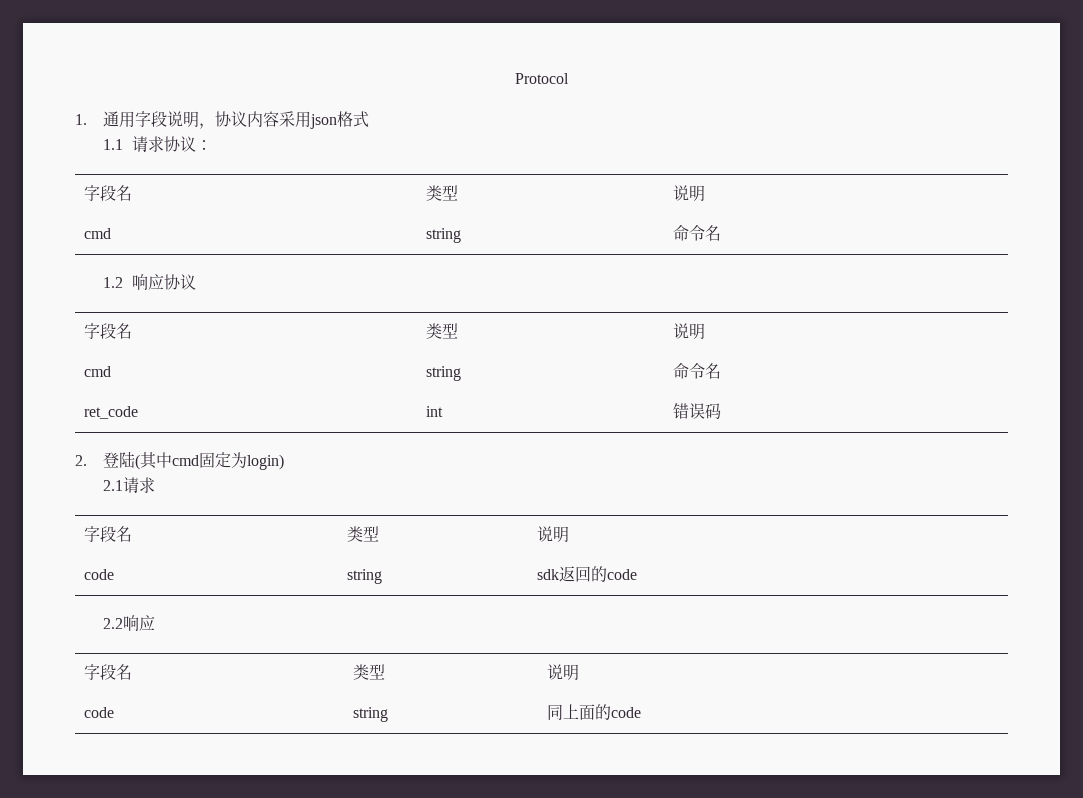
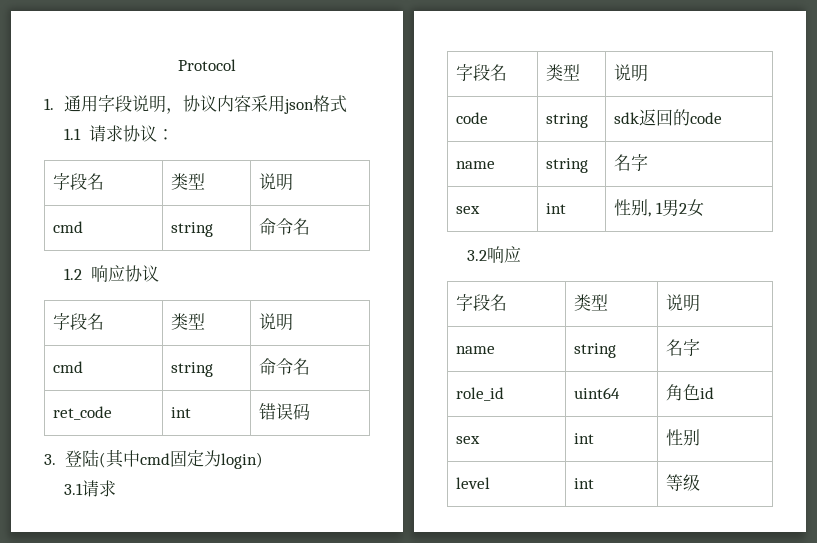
- 2.登陆(其中cmd固定为login)
+ 3.登陆(其中cmd固定为login)
- 2.1请求
+ 3.1请求
  code | string | sdk返回的code
- 2.2响应
+ name | string | 名字
+ sex | int | 性别, 1男2女
+ 3.2响应
  字段名 | 类型 | 说明
- code | string | 同上面的code
+ name | string | 名字
+ role_id | uint64 | 角色id
+ sex | int | 性别
+ level | int | 等级

